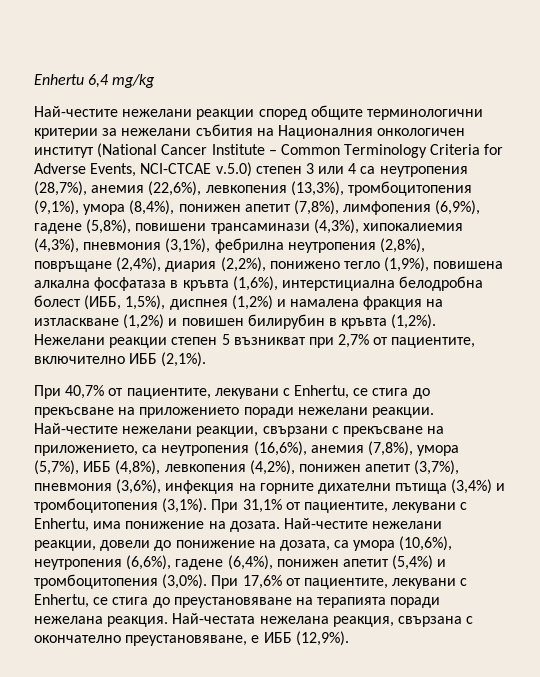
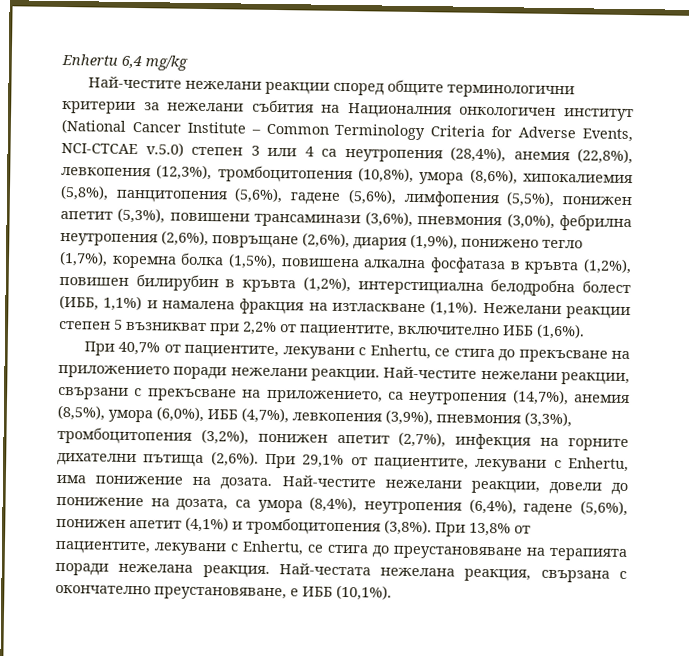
- Най-честите нежелани реакции според общите терминологични критерии за нежелани събития на Националния онкологичен институт (National Cancer Institute – Common Terminology Criteria for Adverse Events, NCI-CTCAE v.5.0) степен 3 или 4 са неутропения (28,7%), анемия (22,6%), левкопения (13,3%), тромбоцитопения (9,1%), умора (8,4%), понижен апетит (7,8%), лимфопения (6,9%), гадене (5,8%), повишени трансаминази (4,3%), хипокалиемия (4,3%), пневмония (3,1%), фебрилна неутропения (2,8%), повръщане (2,4%), диария (2,2%), понижено тегло (1,9%), повишена алкална фосфатаза в кръвта (1,6%), интерстициална белодробна болест (ИББ, 1,5%), диспнея (1,2%) и намалена фракция на изтласкване (1,2%) и повишен билирубин в кръвта (1,2%).
+ Най-честите нежелани реакции според общите терминологични критерии за нежелани събития на Националния онкологичен институт (National Cancer Institute – Common Terminology Criteria for Adverse Events, NCI-CTCAE v.5.0) степен 3 или 4 са неутропения (28,4%), анемия (22,8%), левкопения (12,3%), тромбоцитопения (10,8%), умора (8,6%), хипокалиемия (5,8%), панцитопения (5,6%), гадене (5,6%), лимфопения (5,5%), понижен апетит (5,3%), повишени трансаминази (3,6%), пневмония (3,0%), фебрилна неутропения (2,6%), повръщане (2,6%), диария (1,9%), понижено тегло (1,7%), коремна болка (1,5%), повишена алкална фосфатаза в кръвта (1,2%), повишен билирубин в кръвта (1,2%), интерстициална белодробна болест (ИББ, 1,1%) и намалена фракция на изтласкване (1,1%).
- Нежелани реакции степен 5 възникват при 2,7% от пациентите, включително ИББ (2,1%).
+ Нежелани реакции степен 5 възникват при 2,2% от пациентите, включително ИББ (1,6%).
- Най-честите нежелани реакции, свързани с прекъсване на приложението, са неутропения (16,6%), анемия (7,8%), умора (5,7%), ИББ (4,8%), левкопения (4,2%), понижен апетит (3,7%), пневмония (3,6%), инфекция на горните дихателни пътища (3,4%) и тромбоцитопения (3,1%). При 31,1% от пациентите, лекувани с Enhertu, има понижение на дозата.
+ Най-честите нежелани реакции, свързани с прекъсване на приложението, са неутропения (14,7%), анемия (8,5%), умора (6,0%), ИББ (4,7%), левкопения (3,9%), пневмония (3,3%), тромбоцитопения (3,2%), понижен апетит (2,7%), инфекция на горните дихателни пътища (2,6%). При 29,1% от пациентите, лекувани с Enhertu, има понижение на дозата.
- Най-честите нежелани реакции, довели до понижение на дозата, са умора (10,6%), неутропения (6,6%), гадене (6,4%), понижен апетит (5,4%) и тромбоцитопения (3,0%). При 17,6% от пациентите, лекувани с Enhertu, се стига до преустановяване на терапията поради нежелана реакция.
+ Най-честите нежелани реакции, довели до понижение на дозата, са умора (8,4%), неутропения (6,4%), гадене (5,6%), понижен апетит (4,1%) и тромбоцитопения (3,8%). При 13,8% от пациентите, лекувани с Enhertu, се стига до преустановяване на терапията поради нежелана реакция.
- Най-честата нежелана реакция, свързана с окончателно преустановяване, е ИББ (12,9%).
+ Най-честата нежелана реакция, свързана с окончателно преустановяване, е ИББ (10,1%).

